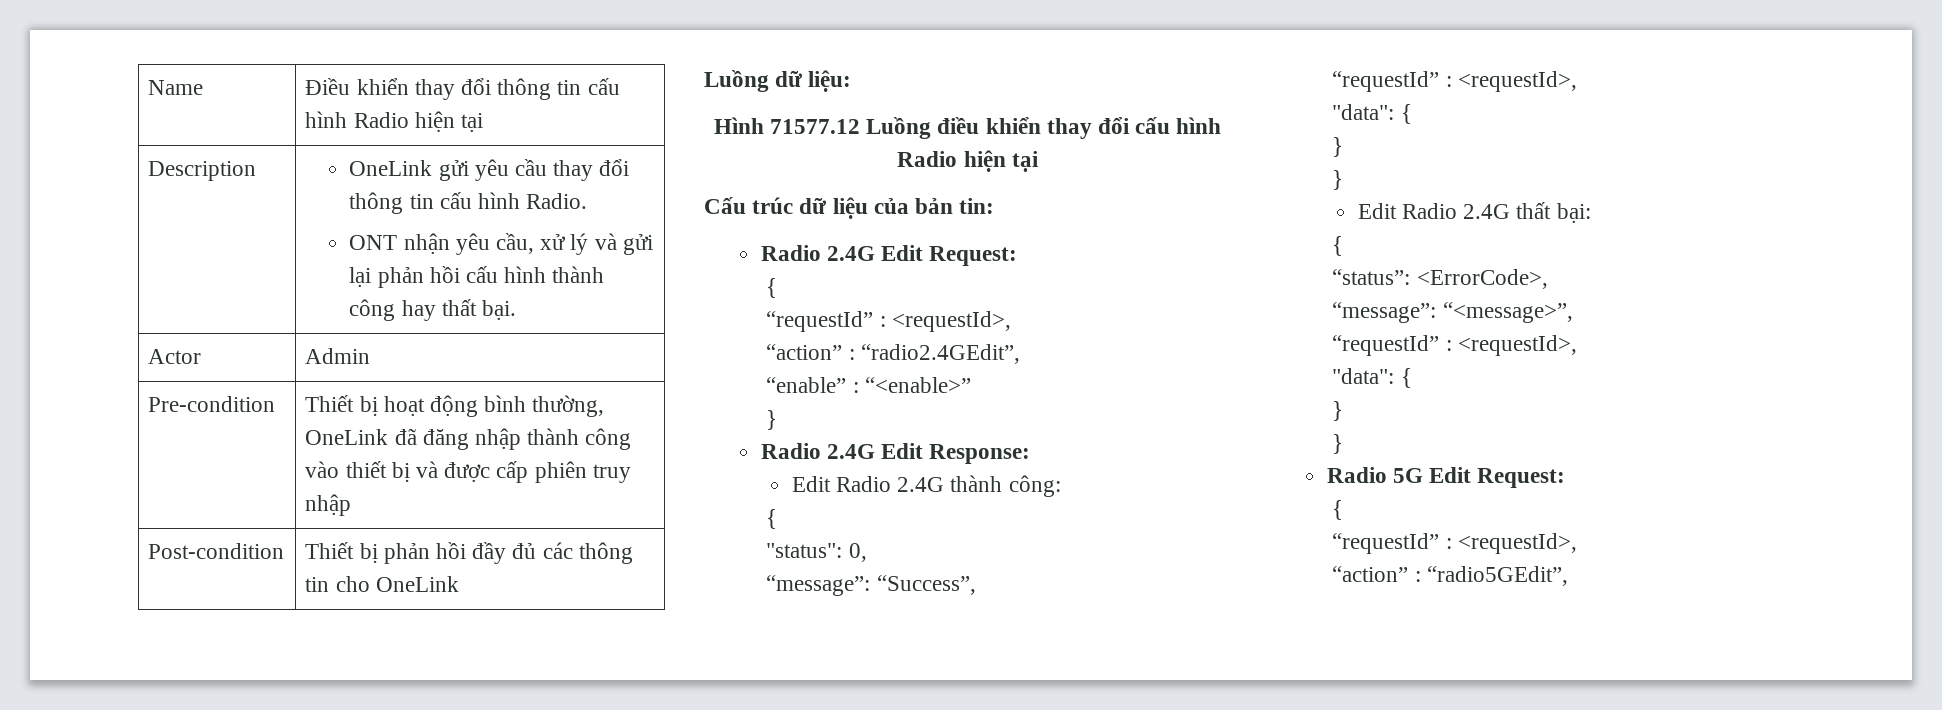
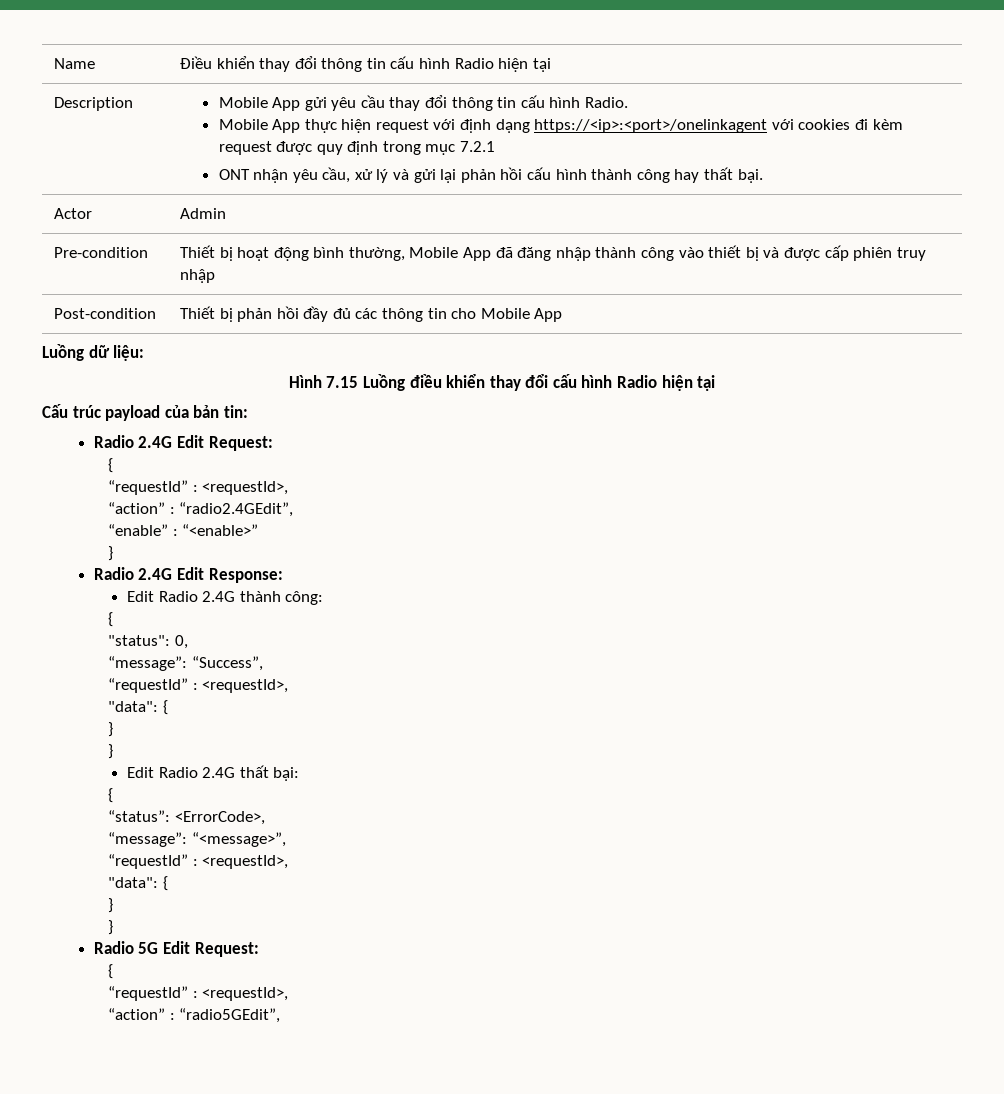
- OneLink gửi yêu cầu thay đổi thông tin cấu hình Radio.
+ Mobile App gửi yêu cầu thay đổi thông tin cấu hình Radio.
+ Mobile App thực hiện request với định dạng https://<ip>:<port>/onelinkagent với cookies đi kèm request được quy định trong mục 7.2.1
- Pre-condition | Thiết bị hoạt động bình thường, OneLink đã đăng nhập thành công vào thiết bị và được cấp phiên truy nhập
+ Pre-condition | Thiết bị hoạt động bình thường, Mobile App đã đăng nhập thành công vào thiết bị và được cấp phiên truy nhập
- Post-condition | Thiết bị phản hồi đầy đủ các thông tin cho OneLink
+ Post-condition | Thiết bị phản hồi đầy đủ các thông tin cho Mobile App
- Hình 71577.12 Luồng điều khiển thay đổi cấu hình Radio hiện tại
+ Hình 7.15 Luồng điều khiển thay đổi cấu hình Radio hiện tại
- Cấu trúc dữ liệu của bản tin:
+ Cấu trúc payload của bản tin:

